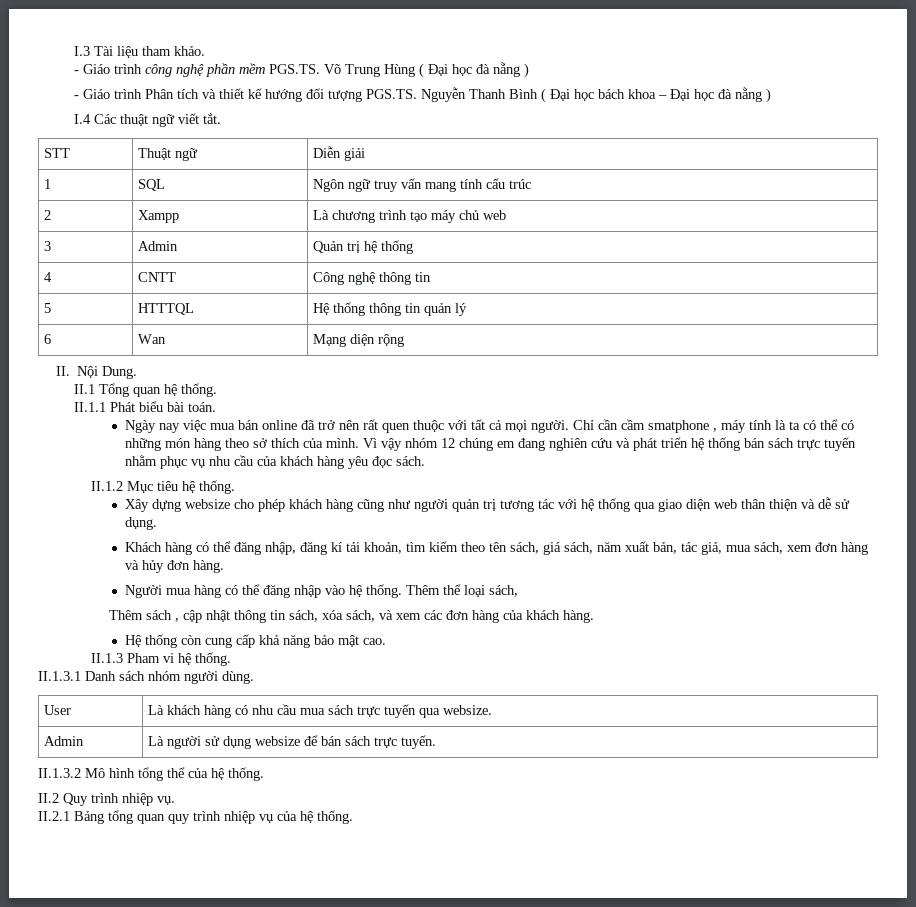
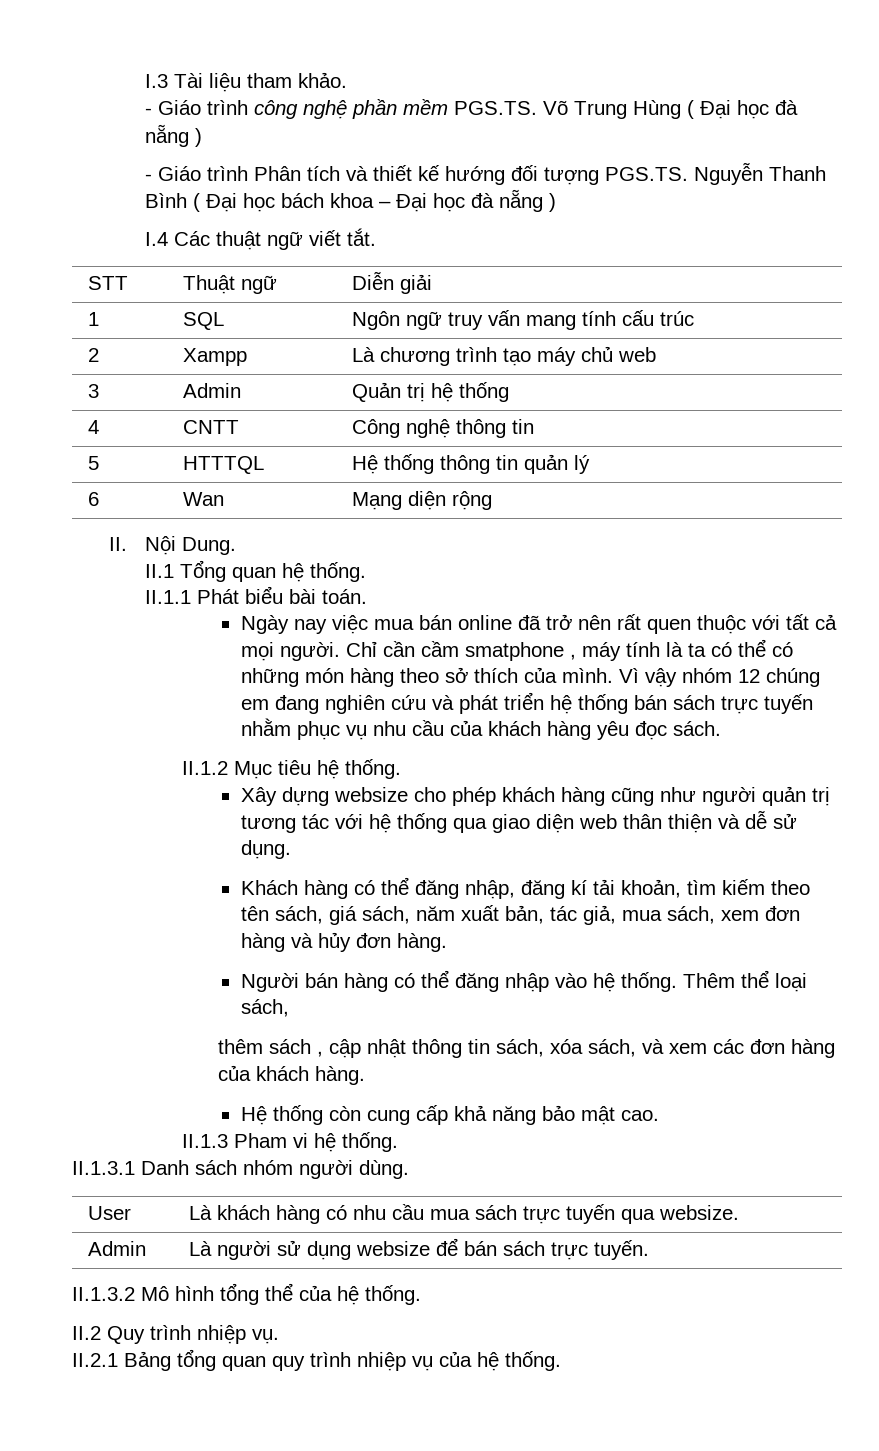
- Người mua hàng có thể đăng nhập vào hệ thống.
+ Người bán hàng có thể đăng nhập vào hệ thống.
- Thêm sách , cập nhật thông tin sách, xóa sách, và xem các đơn hàng của khách hàng.
+ thêm sách , cập nhật thông tin sách, xóa sách, và xem các đơn hàng của khách hàng.

